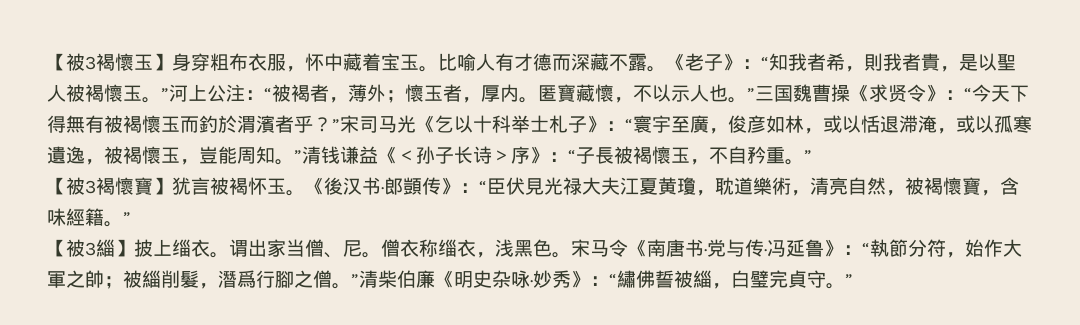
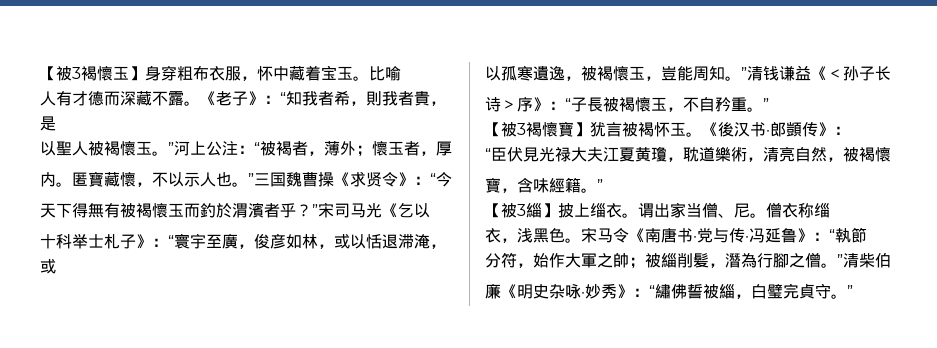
- 比喻人有才德而深藏不露。
+ 比喻
+ 人有才德而深藏不露。
- 《老子》：“知我者希，則我者貴，是以聖人被褐懷玉。”河上公注：“被褐者，薄外；懷玉者，厚内。
+ 《老子》：“知我者希，則我者貴，是
+ 以聖人被褐懷玉。”河上公注：“被褐者，薄外；懷玉者，厚
+ 内。
- “今天下得無有被褐懷玉而釣於渭濱者乎？”宋司马光《乞以十科举士札子》：
+ “今
+ 天下得無有被褐懷玉而釣於渭濱者乎？”宋司马光《乞以
+ 十科举士札子》：
- “寰宇至廣，俊彦如林，或以恬退滞淹，或以孤寒遺逸，被褐懷玉，豈能周知。”清钱谦益《＜孙子长诗＞序》：
+ “寰宇至廣，俊彦如林，或以恬退滞淹，或
+ 以孤寒遺逸，被褐懷玉，豈能周知。”清钱谦益《＜孙子长
+ 诗＞序》：
- 《後汉书·郎顗传》：“臣伏見光禄大夫江夏黄瓊，耽道樂術，清亮自然，被褐懷寶，含味經籍。”
+ 《後汉书·郎顗传》：
+ “臣伏見光禄大夫江夏黄瓊，耽道樂術，清亮自然，被褐懷
+ 寶，含味經籍。”
- 僧衣称缁衣，浅黑色。
+ 僧衣称缁
+ 衣，浅黑色。
- 宋马令《南唐书·党与传·冯延鲁》：“執節分符，始作大軍之帥；被緇削髮，潛爲行腳之僧。”清柴伯廉《明史杂咏·妙秀》：“繡佛誓被緇，白璧完貞守。”
+ 宋马令《南唐书·党与传·冯延鲁》：“執節
+ 分符，始作大軍之帥；被緇削髪，潛為行腳之僧。”清柴伯
+ 廉《明史杂咏·妙秀》：“繡佛誓被緇，白璧完貞守。”

